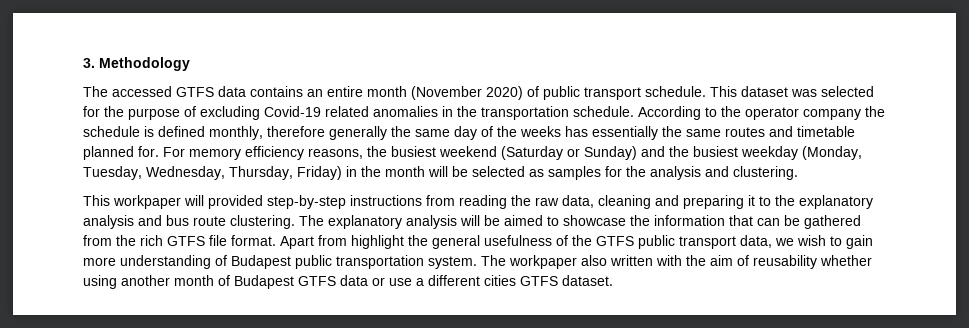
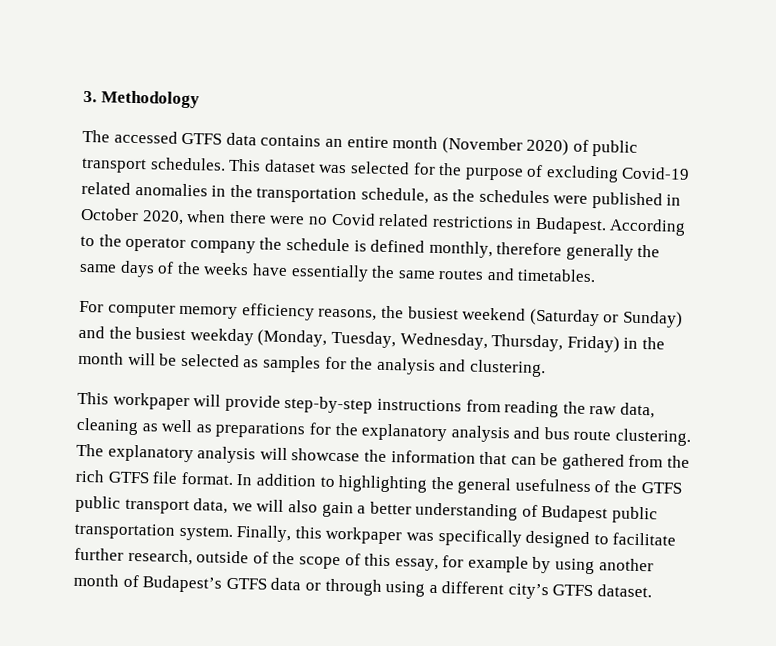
- The accessed GTFS data contains an entire month (November 2020) of public transport schedule.
+ The accessed GTFS data contains an entire month (November 2020) of public transport schedules.
- This dataset was selected for the purpose of excluding Covid-19 related anomalies in the transportation schedule.
+ This dataset was selected for the purpose of excluding Covid-19 related anomalies in the transportation schedule, as the schedules were published in October 2020, when there were no Covid related restrictions in Budapest.
- According to the operator company the schedule is defined monthly, therefore generally the same day of the weeks has essentially the same routes and timetable planned for. For memory efficiency reasons, the busiest weekend (Saturday or Sunday) and the busiest weekday (Monday, Tuesday, Wednesday, Thursday, Friday) in the month will be selected as samples for the analysis and clustering.
+ According to the operator company the schedule is defined monthly, therefore generally the same days of the weeks have essentially the same routes and timetables.
+ For computer memory efficiency reasons, the busiest weekend (Saturday or Sunday) and the busiest weekday (Monday, Tuesday, Wednesday, Thursday, Friday) in the month will be selected as samples for the analysis and clustering.
- This workpaper will provided step-by-step instructions from reading the raw data, cleaning and preparing it to the explanatory analysis and bus route clustering.
+ This workpaper will provide step-by-step instructions from reading the raw data, cleaning as well as preparations for the explanatory analysis and bus route clustering.
- The explanatory analysis will be aimed to showcase the information that can be gathered from the rich GTFS file format.
+ The explanatory analysis will showcase the information that can be gathered from the rich GTFS file format.
- Apart from highlight the general usefulness of the GTFS public transport data, we wish to gain more understanding of Budapest public transportation system.
+ In addition to highlighting the general usefulness of the GTFS public transport data, we will also gain a better understanding of Budapest public transportation system.
- The workpaper also written with the aim of reusability whether using another month of Budapest GTFS data or use a different cities GTFS dataset.
+ Finally, this workpaper was specifically designed to facilitate further research, outside of the scope of this essay, for example by using another month of Budapest’s GTFS data or through using a different city’s GTFS dataset.

